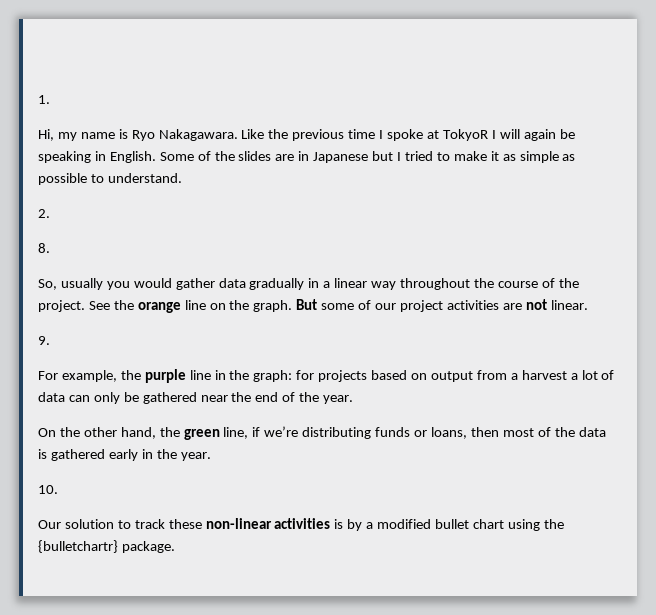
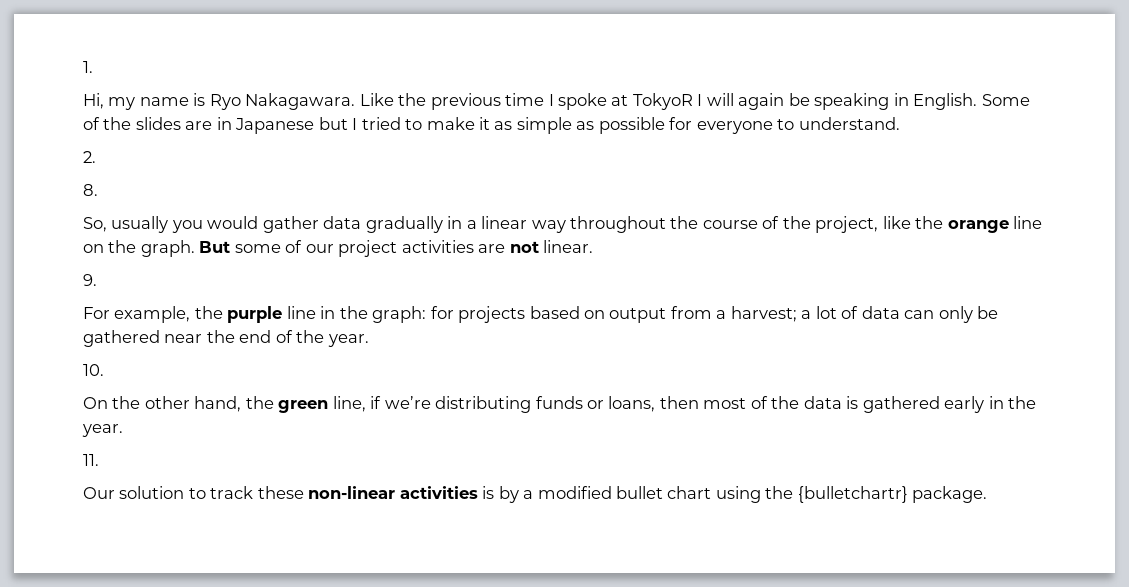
- Some of the slides are in Japanese but I tried to make it as simple as possible to understand.
+ Some of the slides are in Japanese but I tried to make it as simple as possible for everyone to understand.
- So, usually you would gather data gradually in a linear way throughout the course of the project. See the orange line on the graph.
+ So, usually you would gather data gradually in a linear way throughout the course of the project, like the orange line on the graph.
- For example, the purple line in the graph: for projects based on output from a harvest a lot of data can only be gathered near the end of the year.
+ For example, the purple line in the graph: for projects based on output from a harvest; a lot of data can only be gathered near the end of the year.
+ 10.
- 10.
+ 11.

